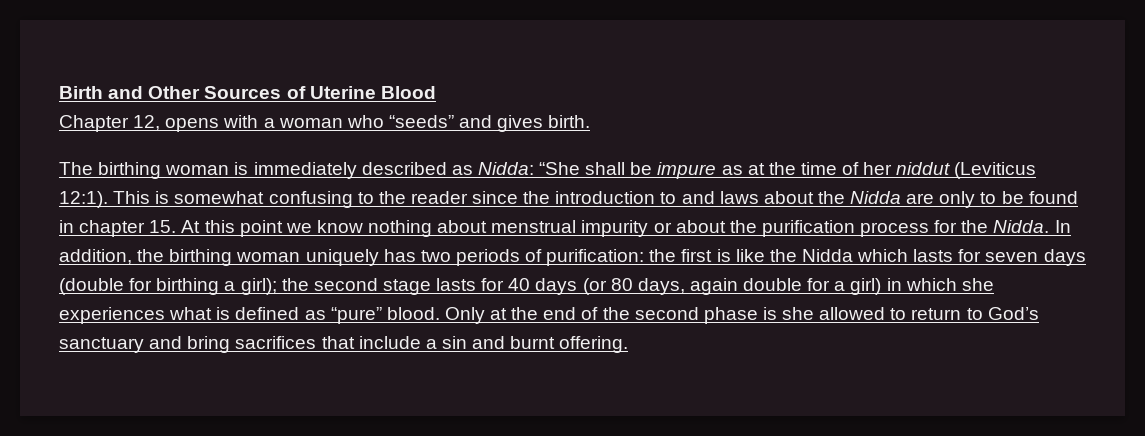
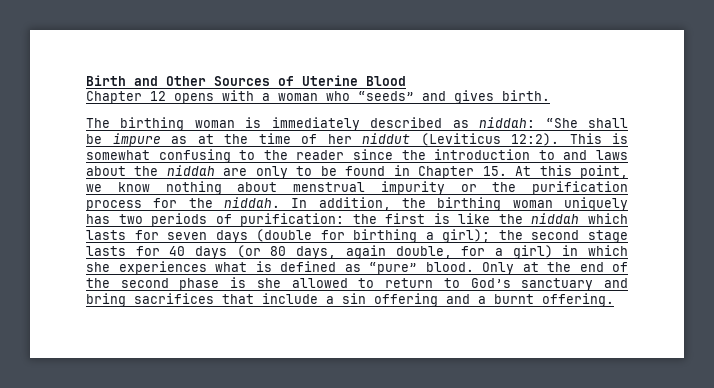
- Chapter 12, opens with a woman who “seeds” and gives birth.
+ Chapter 12 opens with a woman who “seeds” and gives birth.
- The birthing woman is immediately described as Nidda: “She shall be impure as at the time of her niddut (Leviticus 12:1).
+ The birthing woman is immediately described as niddah: “She shall be impure as at the time of her niddut (Leviticus 12:2).
- This is somewhat confusing to the reader since the introduction to and laws about the Nidda are only to be found in chapter 15. At this point we know nothing about menstrual impurity or about the purification process for the Nidda.
+ This is somewhat confusing to the reader since the introduction to and laws about the niddah are only to be found in Chapter 15. At this point, we know nothing about menstrual impurity or the purification process for the niddah.
- In addition, the birthing woman uniquely has two periods of purification: the first is like the Nidda which lasts for seven days (double for birthing a girl); the second stage lasts for 40 days (or 80 days, again double for a girl) in which she experiences what is defined as “pure” blood.
+ In addition, the birthing woman uniquely has two periods of purification: the first is like the niddah which lasts for seven days (double for birthing a girl); the second stage lasts for 40 days (or 80 days, again double, for a girl) in which she experiences what is defined as “pure” blood.
- Only at the end of the second phase is she allowed to return to God’s sanctuary and bring sacrifices that include a sin and burnt offering.
+ Only at the end of the second phase is she allowed to return to God’s sanctuary and bring sacrifices that include a sin offering and a burnt offering.

